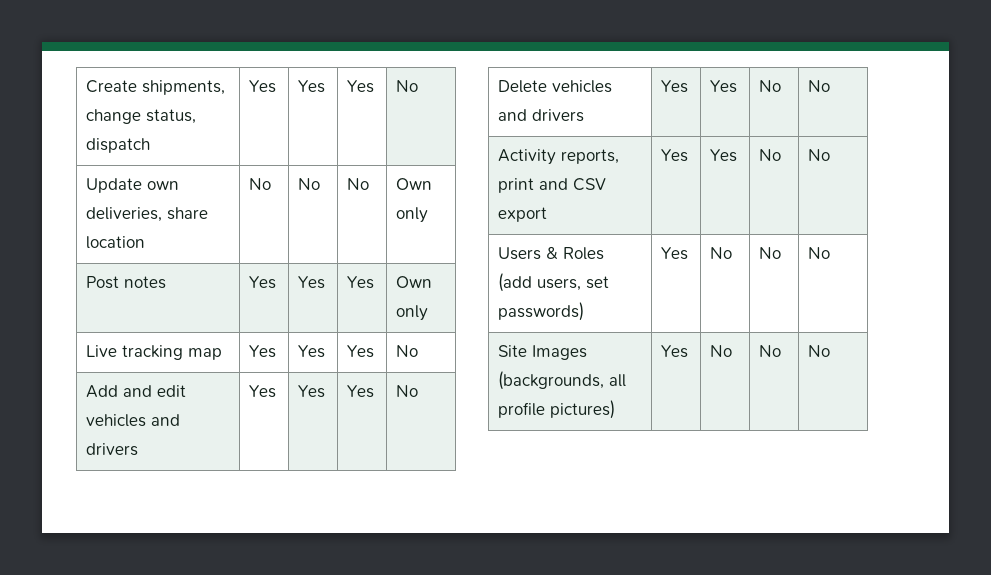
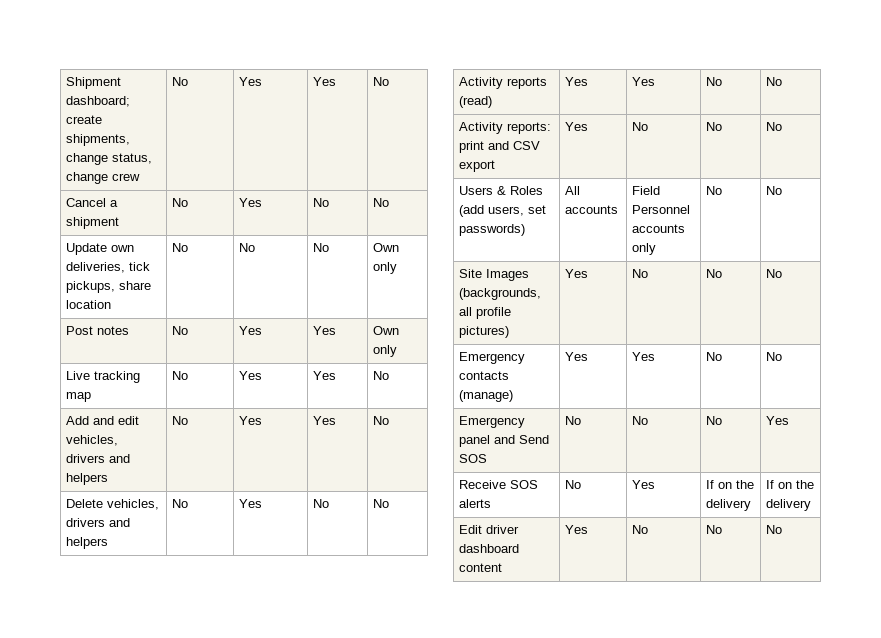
- Create shipments, change status, dispatch | Yes | Yes | Yes | No
+ Shipment dashboard; create shipments, change status, change crew | No | Yes | Yes | No
+ Cancel a shipment | No | Yes | No | No
- Update own deliveries, share location | No | No | No | Own only
+ Update own deliveries, tick pickups, share location | No | No | No | Own only
- Post notes | Yes | Yes | Yes | Own only
+ Post notes | No | Yes | Yes | Own only
- Live tracking map | Yes | Yes | Yes | No
+ Live tracking map | No | Yes | Yes | No
- Add and edit vehicles and drivers | Yes | Yes | Yes | No
+ Add and edit vehicles, drivers and helpers | No | Yes | Yes | No
- Delete vehicles and drivers | Yes | Yes | No | No
+ Delete vehicles, drivers and helpers | No | Yes | No | No
+ Activity reports (read) | Yes | Yes | No | No
- Activity reports, print and CSV export | Yes | Yes | No | No
+ Activity reports: print and CSV export | Yes | No | No | No
- Users & Roles (add users, set passwords) | Yes | No | No | No
+ Users & Roles (add users, set passwords) | All accounts | Field Personnel accounts only | No | No
+ Emergency contacts (manage) | Yes | Yes | No | No
+ Emergency panel and Send SOS | No | No | No | Yes
+ Receive SOS alerts | No | Yes | If on the delivery | If on the delivery
+ Edit driver dashboard content | Yes | No | No | No

